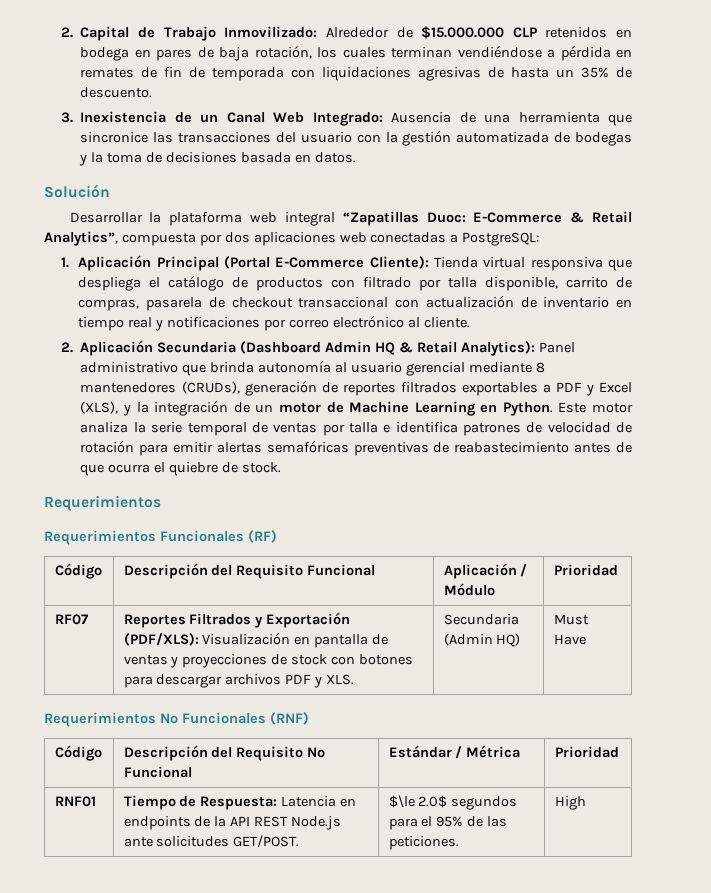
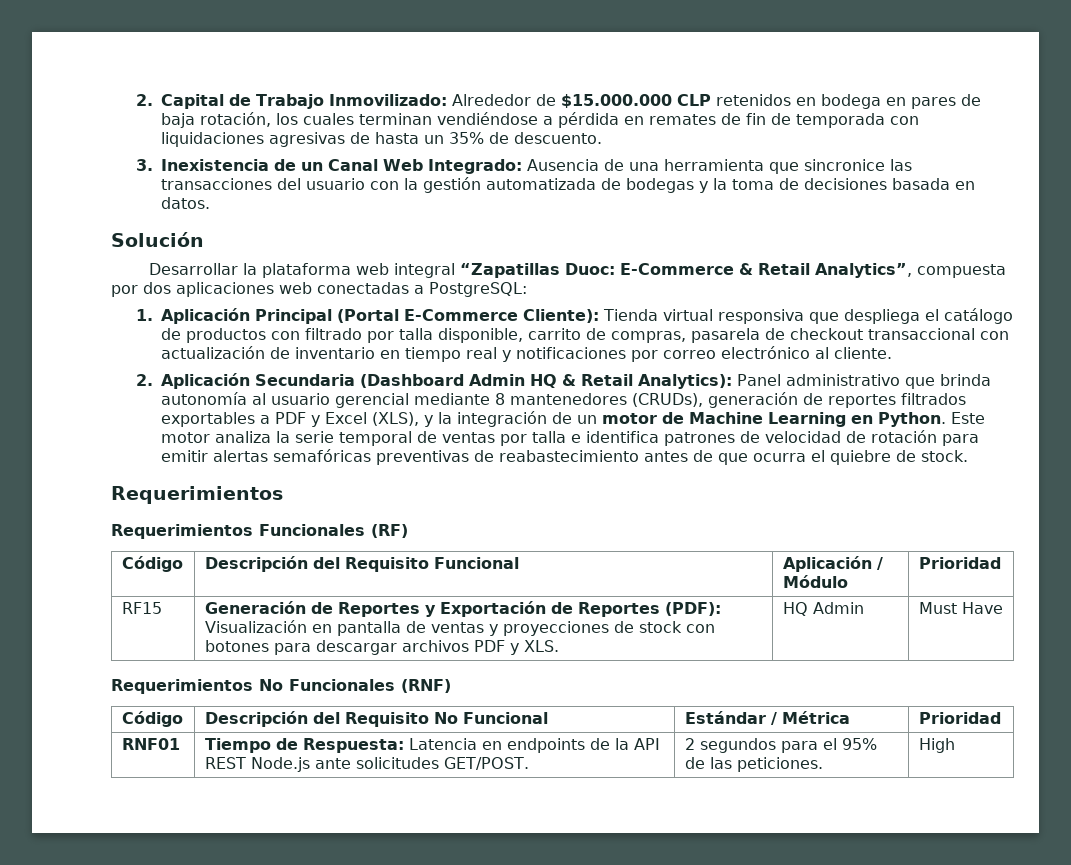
- RF07 | Reportes Filtrados y Exportación (PDF/XLS): Visualización en pantalla de ventas y proyecciones de stock con botones para descargar archivos PDF y XLS. | Secundaria (Admin HQ) | Must Have
+ RF15 | Generación de Reportes y Exportación de Reportes (PDF): Visualización en pantalla de ventas y proyecciones de stock con botones para descargar archivos PDF y XLS. | HQ Admin | Must Have
- RNF01 | Tiempo de Respuesta: Latencia en endpoints de la API REST Node.js ante solicitudes GET/POST. | $\le 2.0$ segundos para el 95% de las peticiones. | High
+ RNF01 | Tiempo de Respuesta: Latencia en endpoints de la API REST Node.js ante solicitudes GET/POST. | 2 segundos para el 95% de las peticiones. | High

